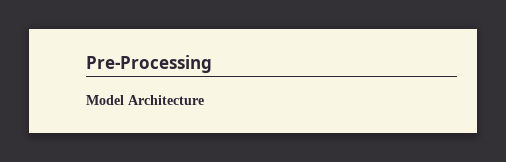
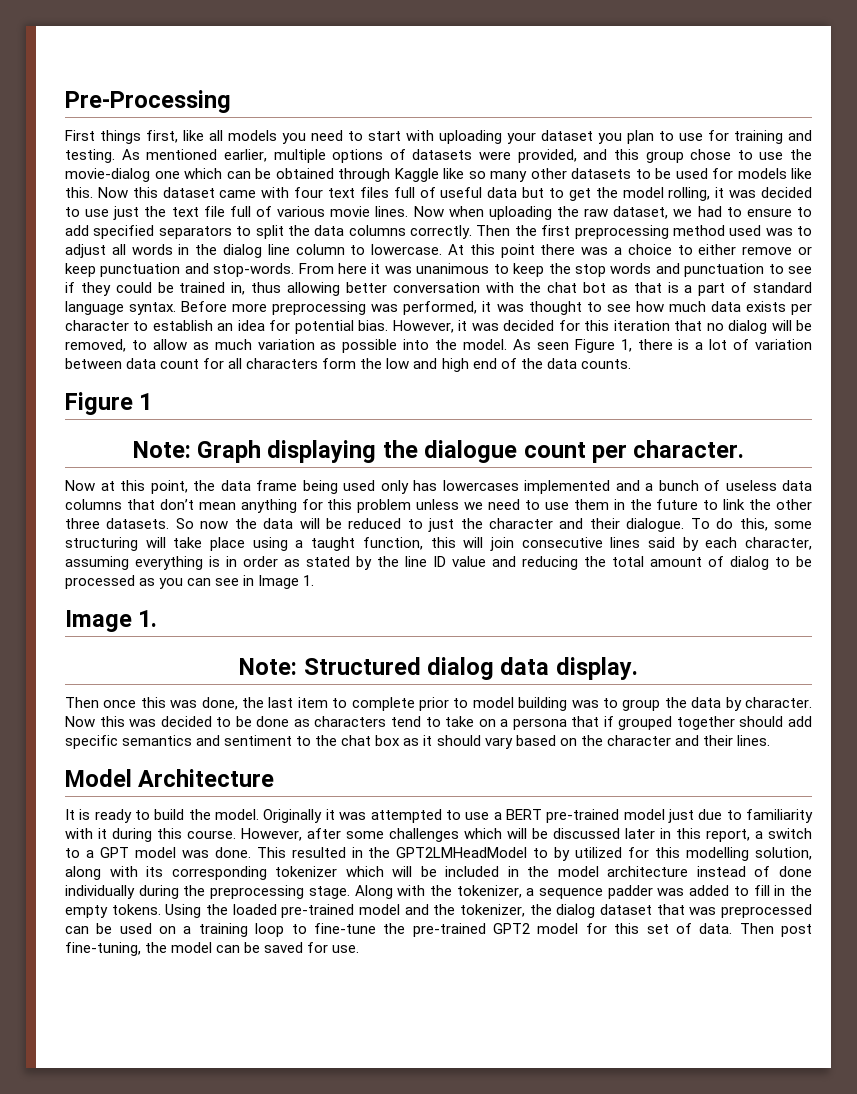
+ First things first, like all models you need to start with uploading your dataset you plan to use for training and testing. As mentioned earlier, multiple options of datasets were provided, and this group chose to use the movie-dialog one which can be obtained through Kaggle like so many other datasets to be used for models like this. Now this dataset came with four text files full of useful data but to get the model rolling, it was decided to use just the text file full of various movie lines. Now when uploading the raw dataset, we had to ensure to add specified separators to split the data columns correctly. Then the first preprocessing method used was to adjust all words in the dialog line column to lowercase. At this point there was a choice to either remove or keep punctuation and stop-words. From here it was unanimous to keep the stop words and punctuation to see if they could be trained in, thus allowing better conversation with the chat bot as that is a part of standard language syntax. Before more preprocessing was performed, it was thought to see how much data exists per character to establish an idea for potential bias. However, it was decided for this iteration that no dialog will be removed, to allow as much variation as possible into the model. As seen Figure 1, there is a lot of variation between data count for all characters form the low and high end of the data counts.
+ Figure 1
+ Note: Graph displaying the dialogue count per character.
+ Now at this point, the data frame being used only has lowercases implemented and a bunch of useless data columns that don’t mean anything for this problem unless we need to use them in the future to link the other three datasets. So now the data will be reduced to just the character and their dialogue. To do this, some structuring will take place using a taught function, this will join consecutive lines said by each character, assuming everything is in order as stated by the line ID value and reducing the total amount of dialog to be processed as you can see in Image 1.
+ Image 1.
+ Note: Structured dialog data display.
+ Then once this was done, the last item to complete prior to model building was to group the data by character. Now this was decided to be done as characters tend to take on a persona that if grouped together should add specific semantics and sentiment to the chat box as it should vary based on the character and their lines.
  Model Architecture
+ It is ready to build the model. Originally it was attempted to use a BERT pre-trained model just due to familiarity with it during this course. However, after some challenges which will be discussed later in this report, a switch to a GPT model was done. This resulted in the GPT2LMHeadModel to by utilized for this modelling solution, along with its corresponding tokenizer which will be included in the model architecture instead of done individually during the preprocessing stage. Along with the tokenizer, a sequence padder was added to fill in the empty tokens. Using the loaded pre-trained model and the tokenizer, the dialog dataset that was preprocessed can be used on a training loop to fine-tune the pre-trained GPT2 model for this set of data. Then post fine-tuning, the model can be saved for use.

